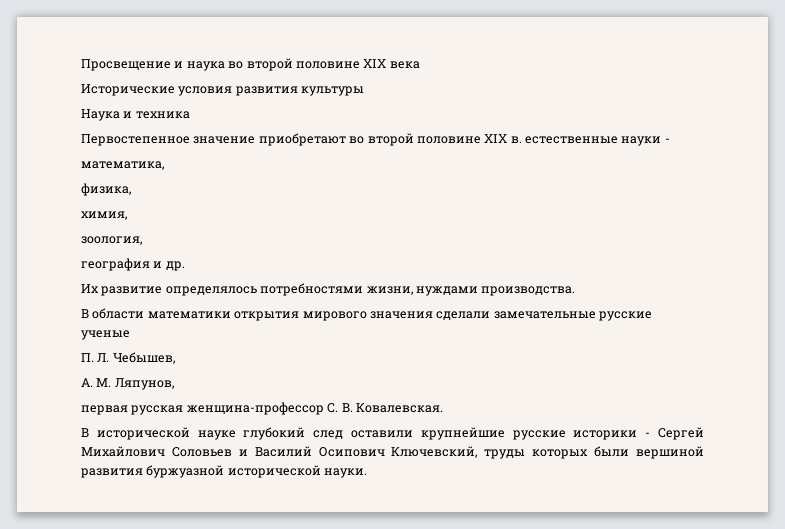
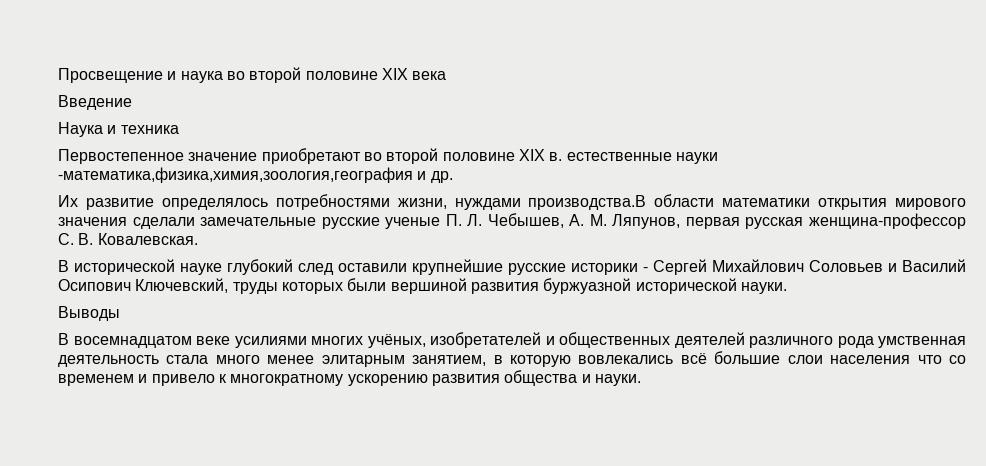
- Исторические условия развития культуры
+ Введение
- Первостепенное значение приобретают во второй половине ХIХ в. естественные науки -
- математика,
- физика,
- химия,
- зоология,
- география и др.
+ Первостепенное значение приобретают во второй половине ХIХ в. естественные науки -математика,физика,химия,зоология,география и др.
- Их развитие определялось потребностями жизни, нуждами производства.
- В области математики открытия мирового значения сделали замечательные русские ученые
- П. Л. Чебышев,
- А. М. Ляпунов,
- первая русская женщина-профессор С. В. Ковалевская.
+ Их развитие определялось потребностями жизни, нуждами производства.В области математики открытия мирового значения сделали замечательные русские ученые П. Л. Чебышев, А. М. Ляпунов, первая русская женщина-профессор С. В. Ковалевская.
+ Выводы
+ В восемнадцатом веке усилиями многих учёных, изобретателей и общественных деятелей различного рода умственная деятельность стала много менее элитарным занятием, в которую вовлекались всё большие слои населения что со временем и привело к многократному ускорению развития общества и науки.

